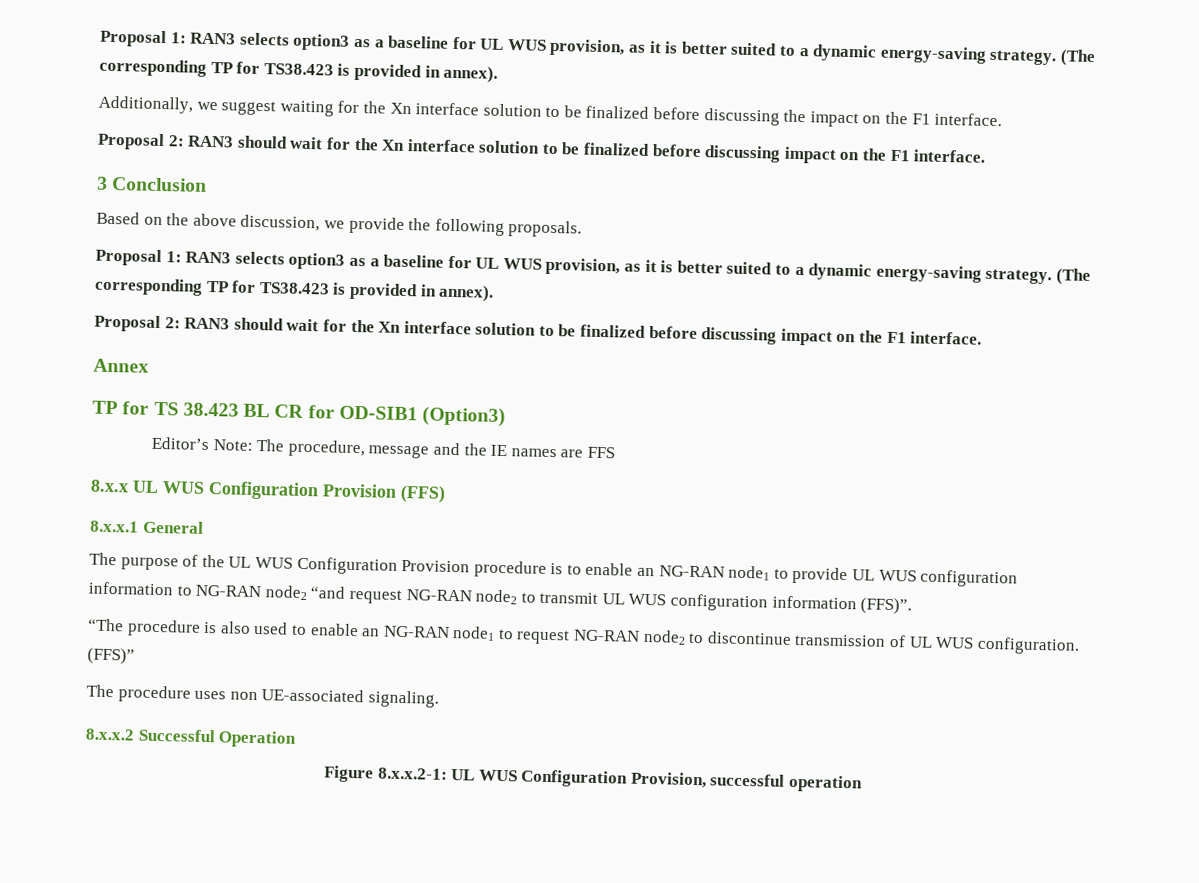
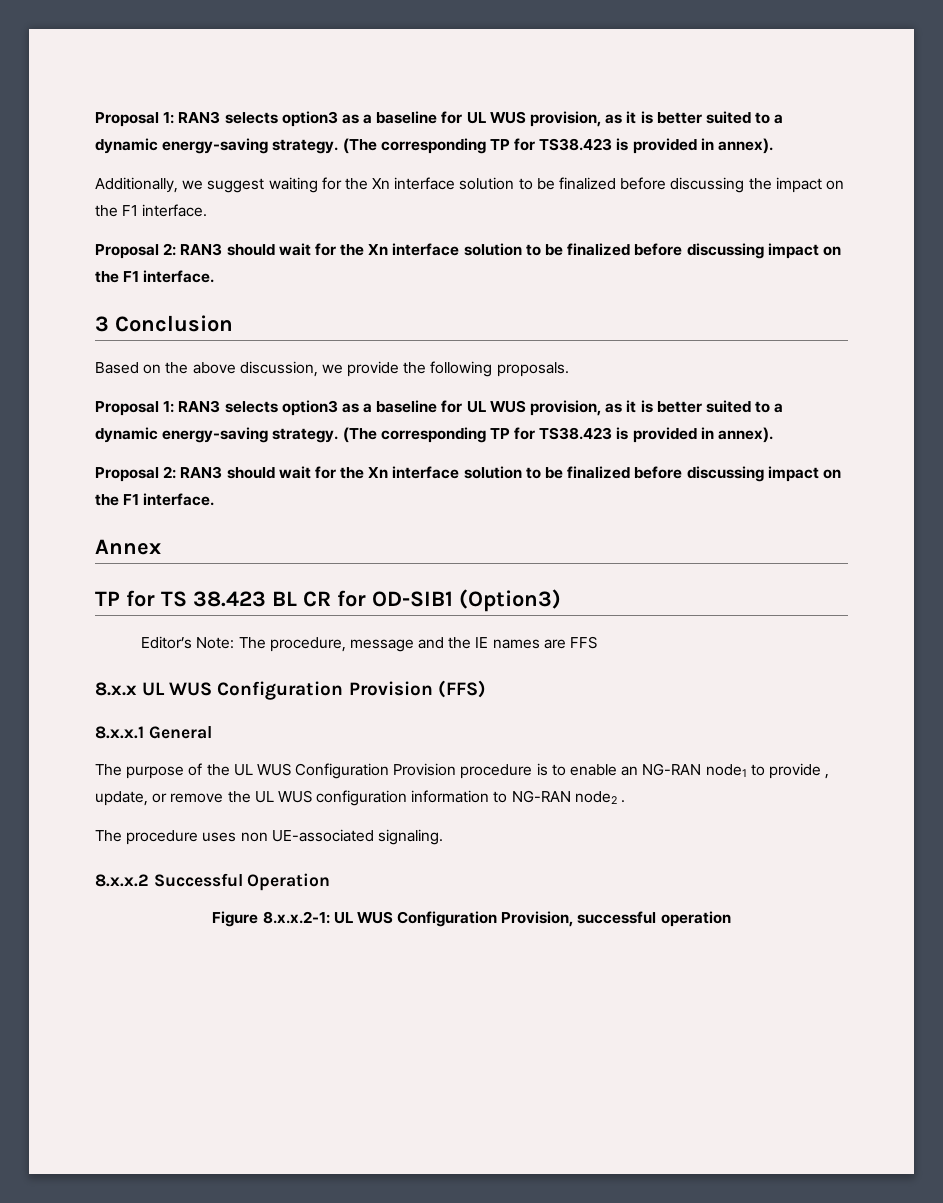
- The purpose of the UL WUS Configuration Provision procedure is to enable an NG-RAN node1 to provide UL WUS configuration information to NG-RAN node2 “and request NG-RAN node2 to transmit UL WUS configuration information (FFS)”.
- “The procedure is also used to enable an NG-RAN node1 to request NG-RAN node2 to discontinue transmission of UL WUS configuration. (FFS)”
+ The purpose of the UL WUS Configuration Provision procedure is to enable an NG-RAN node1 to provide , update, or remove the UL WUS configuration information to NG-RAN node2 .

